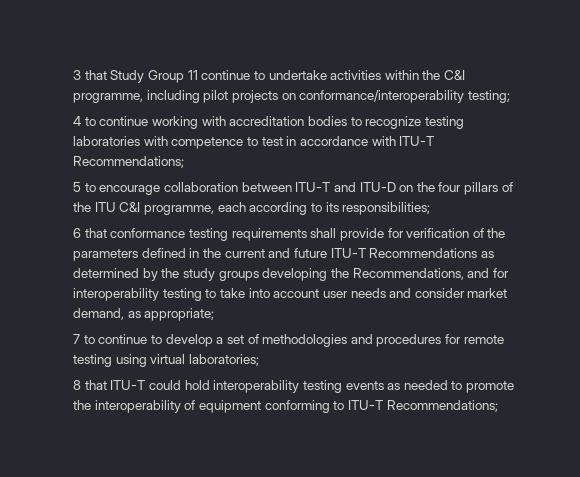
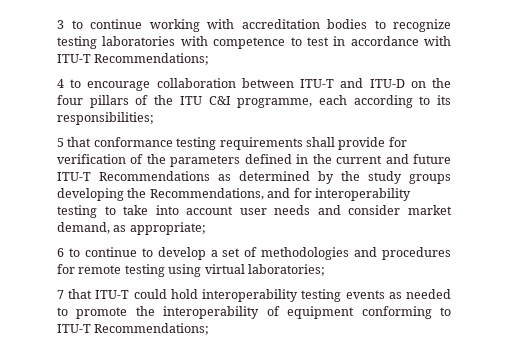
- 3 that Study Group 11 continue to undertake activities within the C&I programme, including pilot projects on conformance/interoperability testing;
- 4 to continue working with accreditation bodies to recognize testing laboratories with competence to test in accordance with ITU-T Recommendations;
+ 3 to continue working with accreditation bodies to recognize testing laboratories with competence to test in accordance with ITU-T Recommendations;
- 5 to encourage collaboration between ITU-T and ITU-D on the four pillars of the ITU C&I programme, each according to its responsibilities;
+ 4 to encourage collaboration between ITU-T and ITU-D on the four pillars of the ITU C&I programme, each according to its responsibilities;
- 6 that conformance testing requirements shall provide for verification of the parameters defined in the current and future ITU-T Recommendations as determined by the study groups developing the Recommendations, and for interoperability testing to take into account user needs and consider market demand, as appropriate;
+ 5 that conformance testing requirements shall provide for verification of the parameters defined in the current and future ITU-T Recommendations as determined by the study groups developing the Recommendations, and for interoperability testing to take into account user needs and consider market demand, as appropriate;
- 7 to continue to develop a set of methodologies and procedures for remote testing using virtual laboratories;
+ 6 to continue to develop a set of methodologies and procedures for remote testing using virtual laboratories;
- 8 that ITU-T could hold interoperability testing events as needed to promote the interoperability of equipment conforming to ITU-T Recommendations;
+ 7 that ITU-T could hold interoperability testing events as needed to promote the interoperability of equipment conforming to ITU-T Recommendations;

